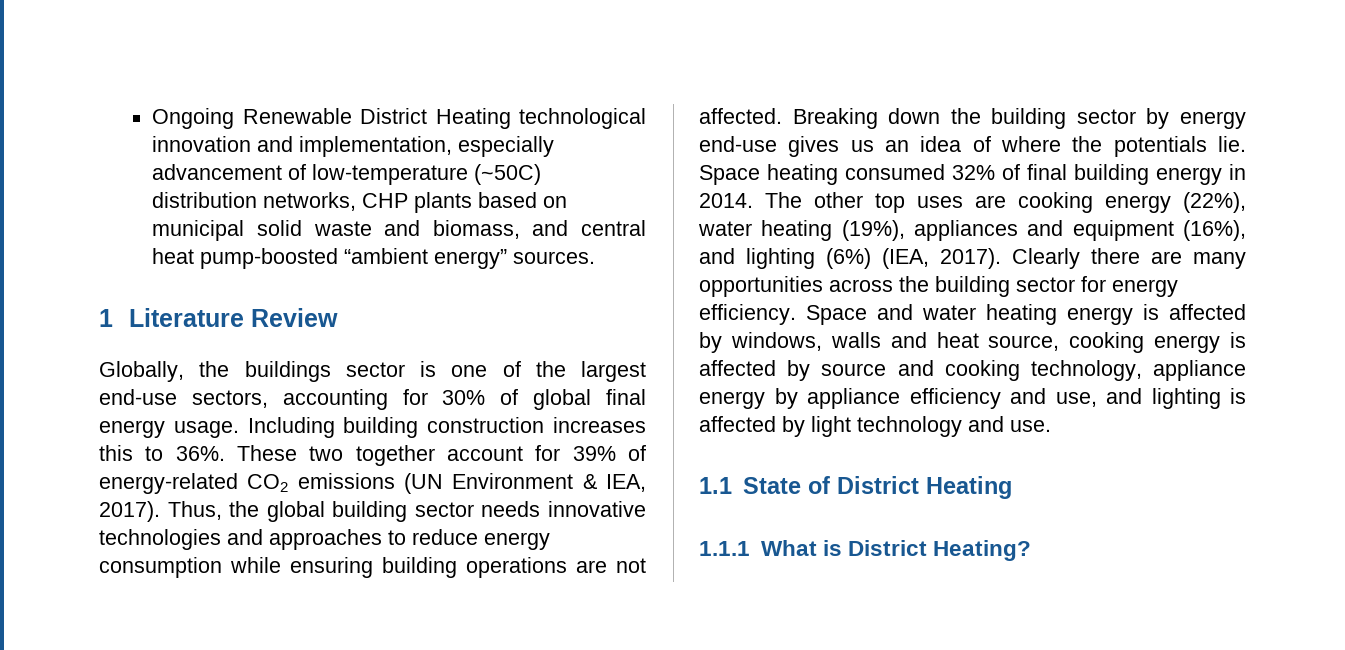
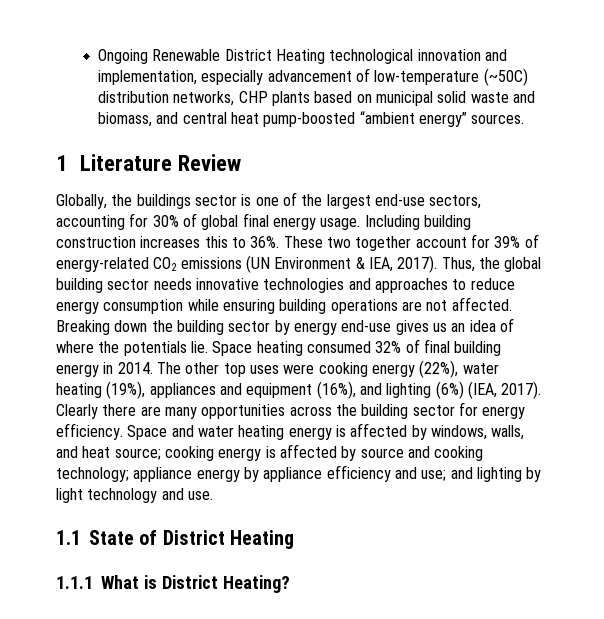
- The other top uses are cooking energy (22%), water heating (19%), appliances and equipment (16%), and lighting (6%) (IEA, 2017).
+ The other top uses were cooking energy (22%), water heating (19%), appliances and equipment (16%), and lighting (6%) (IEA, 2017).
- Space and water heating energy is affected by windows, walls and heat source, cooking energy is affected by source and cooking technology, appliance energy by appliance efficiency and use, and lighting is affected by light technology and use.
+ Space and water heating energy is affected by windows, walls, and heat source; cooking energy is affected by source and cooking technology; appliance energy by appliance efficiency and use; and lighting by light technology and use.

